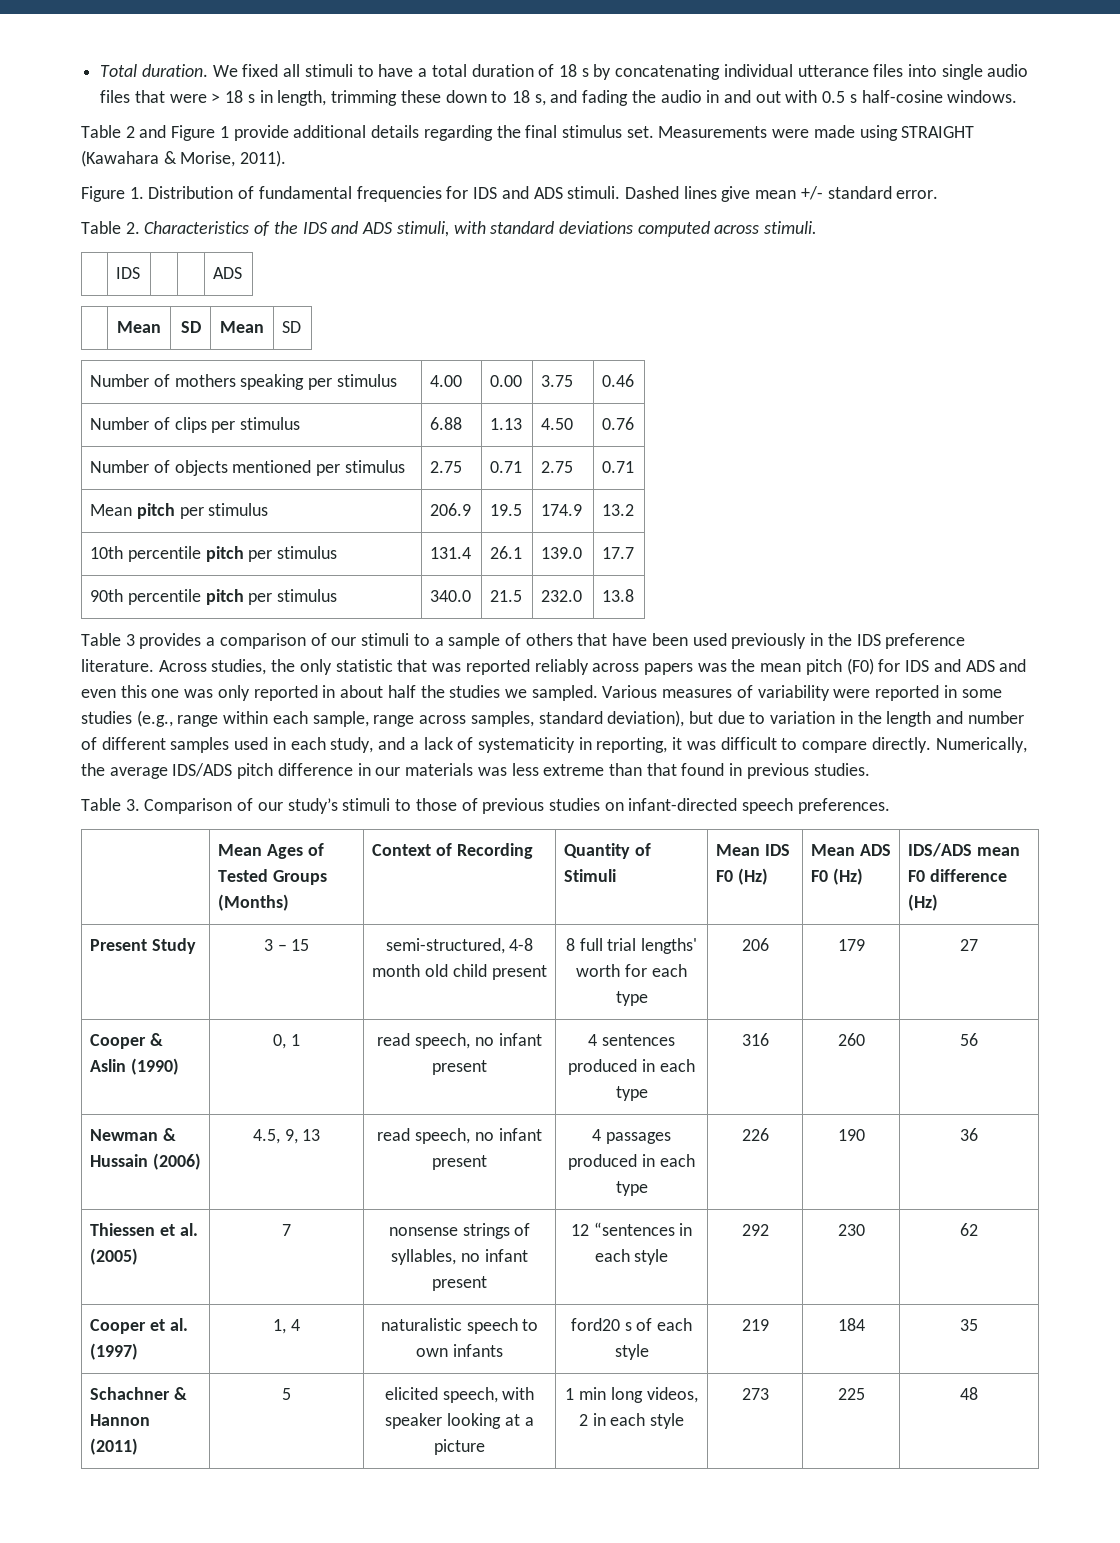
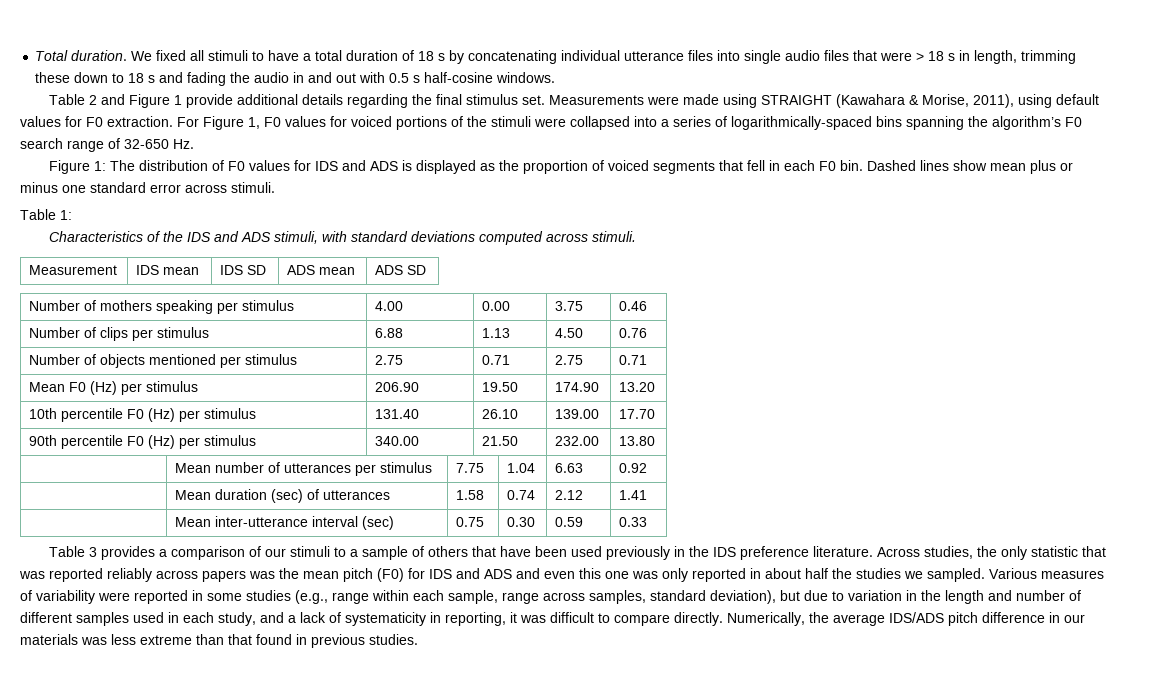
- We fixed all stimuli to have a total duration of 18 s by concatenating individual utterance files into single audio files that were > 18 s in length, trimming these down to 18 s, and fading the audio in and out with 0.5 s half-cosine windows.
+ We fixed all stimuli to have a total duration of 18 s by concatenating individual utterance files into single audio files that were > 18 s in length, trimming these down to 18 s and fading the audio in and out with 0.5 s half-cosine windows.
- Measurements were made using STRAIGHT (Kawahara & Morise, 2011).
- Figure 1. Distribution of fundamental frequencies for IDS and ADS stimuli. Dashed lines give mean +/- standard error.
- Table 2. Characteristics of the IDS and ADS stimuli, with standard deviations computed across stimuli.
+ Measurements were made using STRAIGHT (Kawahara & Morise, 2011), using default values for F0 extraction. For Figure 1, F0 values for voiced portions of the stimuli were collapsed into a series of logarithmically-spaced bins spanning the algorithm’s F0 search range of 32-650 Hz.
+ Figure 1: The distribution of F0 values for IDS and ADS is displayed as the proportion of voiced segments that fell in each F0 bin. Dashed lines show mean plus or minus one standard error across stimuli.
+ Table 1:
+ Characteristics of the IDS and ADS stimuli, with standard deviations computed across stimuli.
- | IDS | | | ADS
- | Mean | SD | Mean | SD
+ Measurement | IDS mean | IDS SD | ADS mean | ADS SD
- Mean pitch per stimulus | 206.9 | 19.5 | 174.9 | 13.2
+ Mean F0 (Hz) per stimulus | 206.90 | 19.50 | 174.90 | 13.20
- 10th percentile pitch per stimulus | 131.4 | 26.1 | 139.0 | 17.7
+ 10th percentile F0 (Hz) per stimulus | 131.40 | 26.10 | 139.00 | 17.70
- 90th percentile pitch per stimulus | 340.0 | 21.5 | 232.0 | 13.8
+ 90th percentile F0 (Hz) per stimulus | 340.00 | 21.50 | 232.00 | 13.80
+ | Mean number of utterances per stimulus | 7.75 | 1.04 | 6.63 | 0.92
+ | Mean duration (sec) of utterances | 1.58 | 0.74 | 2.12 | 1.41
+ | Mean inter-utterance interval (sec) | 0.75 | 0.30 | 0.59 | 0.33
- Table 3. Comparison of our study’s stimuli to those of previous studies on infant-directed speech preferences.
- | Mean Ages of Tested Groups (Months) | Context of Recording | Quantity of Stimuli | Mean IDS F0 (Hz) | Mean ADS F0 (Hz) | IDS/ADS mean F0 difference (Hz)
- Present Study | 3 – 15 | semi-structured, 4-8 month old child present | 8 full trial lengths' worth for each type | 206 | 179 | 27
- Cooper & Aslin (1990) | 0, 1 | read speech, no infant present | 4 sentences produced in each type | 316 | 260 | 56
- Newman & Hussain (2006) | 4.5, 9, 13 | read speech, no infant present | 4 passages produced in each type | 226 | 190 | 36
- Thiessen et al. (2005) | 7 | nonsense strings of syllables, no infant present | 12 “sentences in each style | 292 | 230 | 62
- Cooper et al. (1997) | 1, 4 | naturalistic speech to own infants | ford20 s of each style | 219 | 184 | 35
- Schachner & Hannon (2011) | 5 | elicited speech, with speaker looking at a picture | 1 min long videos, 2 in each style | 273 | 225 | 48

